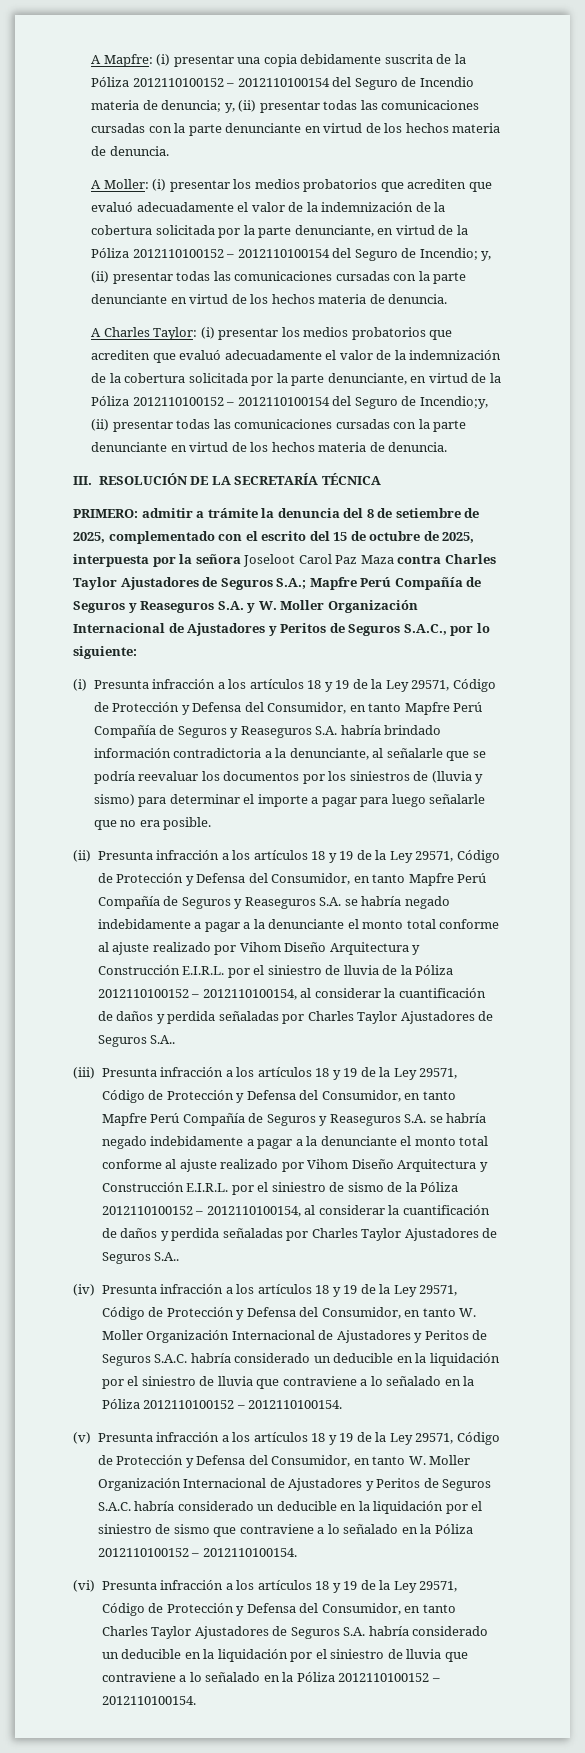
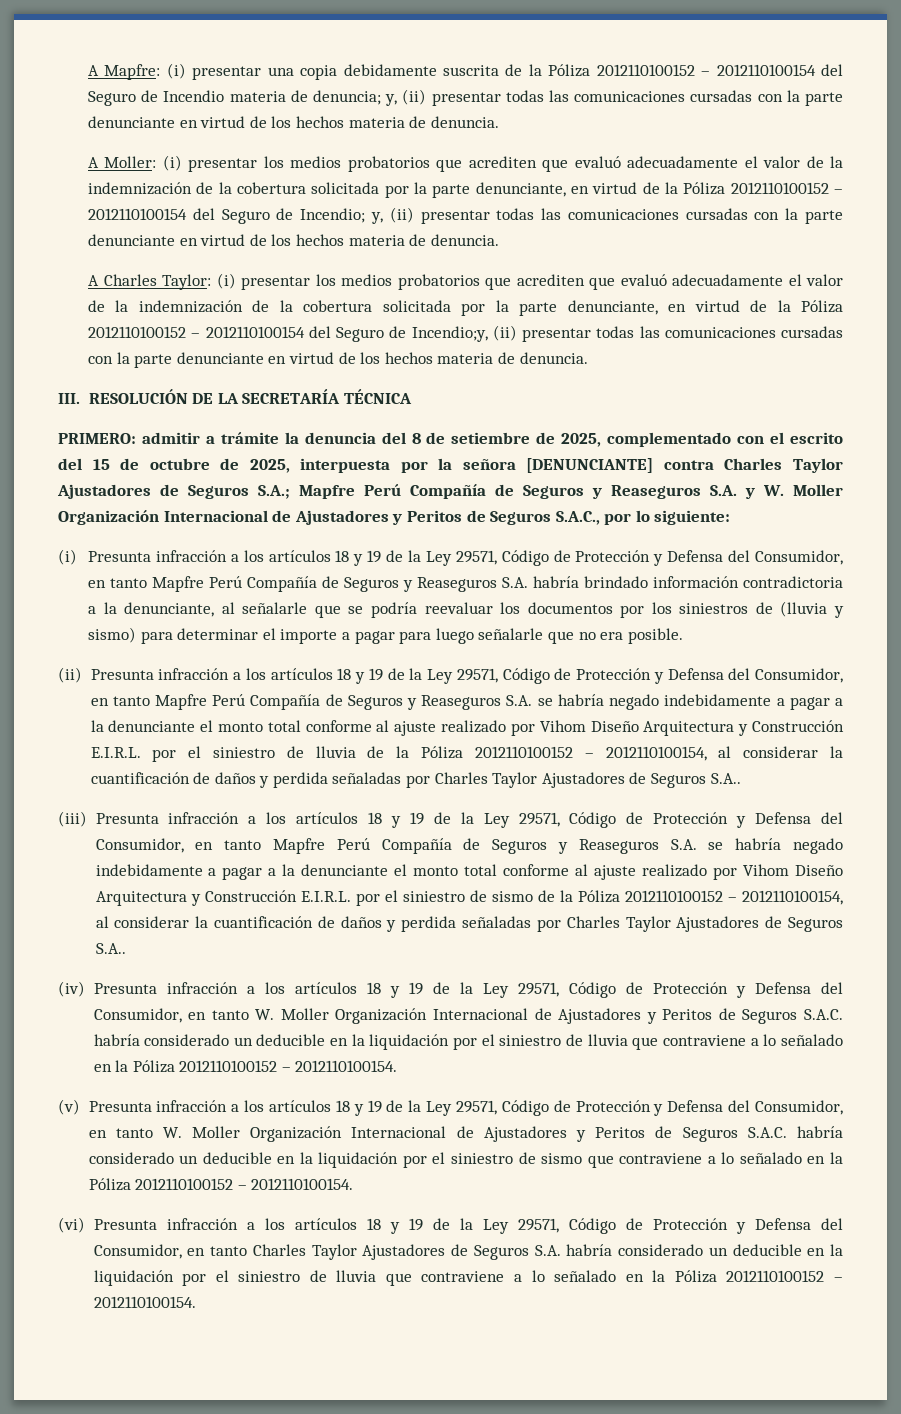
- PRIMERO: admitir a trámite la denuncia del 8 de setiembre de 2025, complementado con el escrito del 15 de octubre de 2025, interpuesta por la señora Joseloot Carol Paz Maza contra Charles Taylor Ajustadores de Seguros S.A.; Mapfre Perú Compañía de Seguros y Reaseguros S.A. y W. Moller Organización Internacional de Ajustadores y Peritos de Seguros S.A.C., por lo siguiente:
+ PRIMERO: admitir a trámite la denuncia del 8 de setiembre de 2025, complementado con el escrito del 15 de octubre de 2025, interpuesta por la señora [DENUNCIANTE] contra Charles Taylor Ajustadores de Seguros S.A.; Mapfre Perú Compañía de Seguros y Reaseguros S.A. y W. Moller Organización Internacional de Ajustadores y Peritos de Seguros S.A.C., por lo siguiente:

